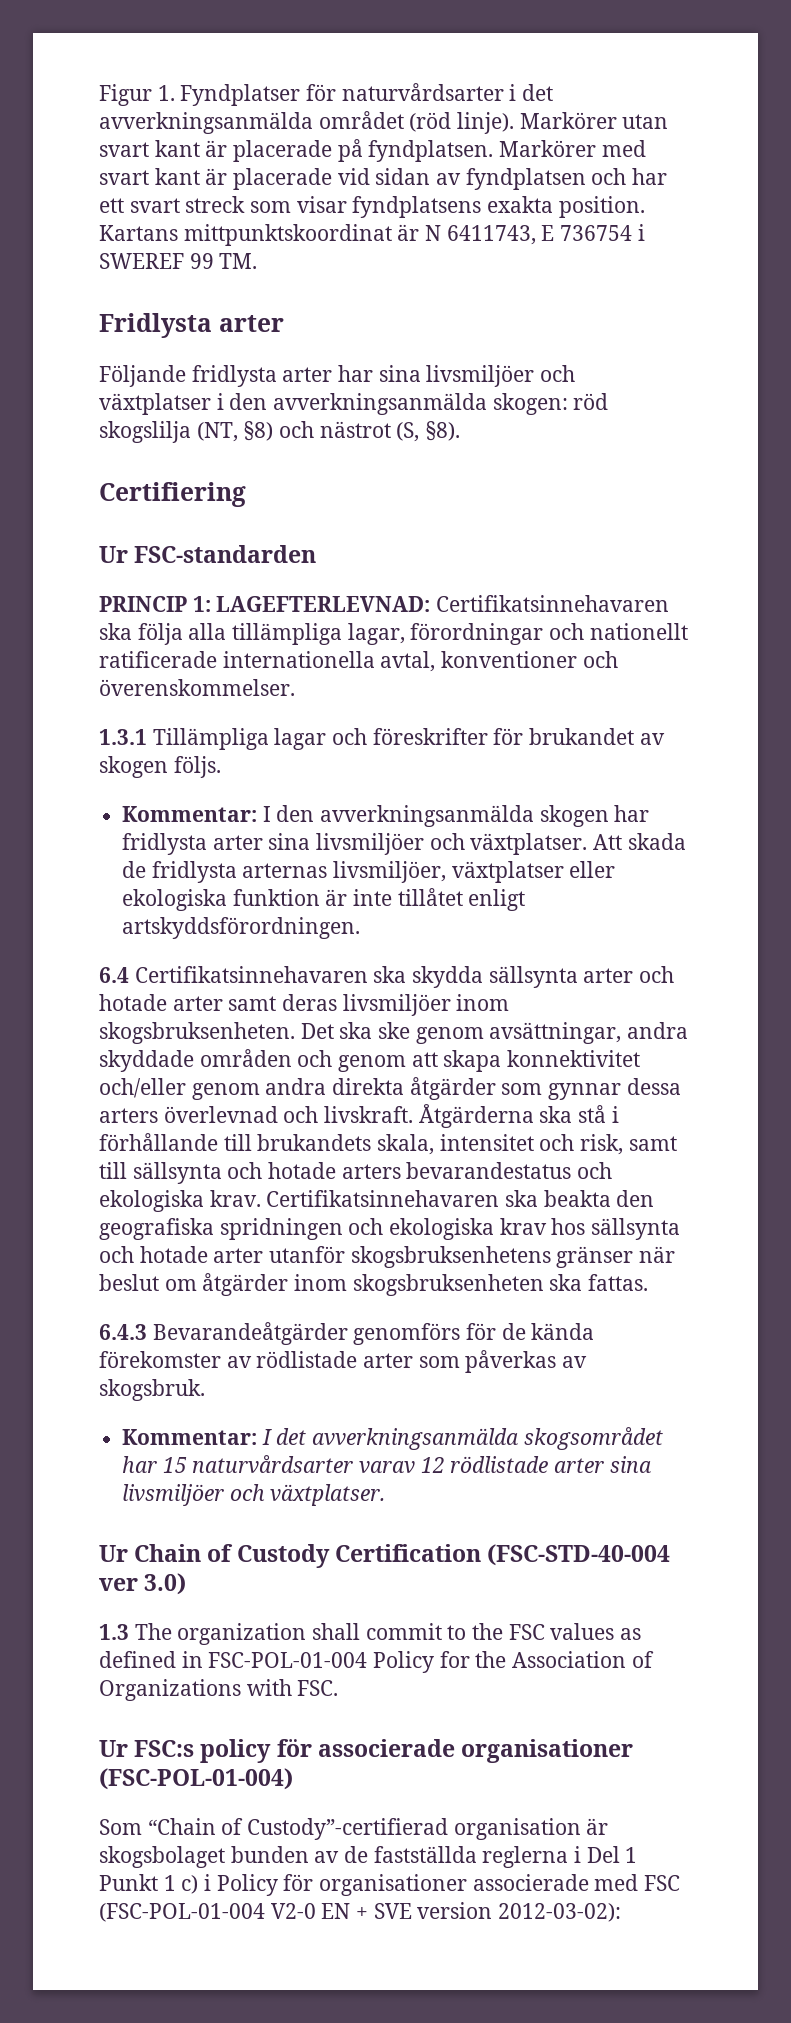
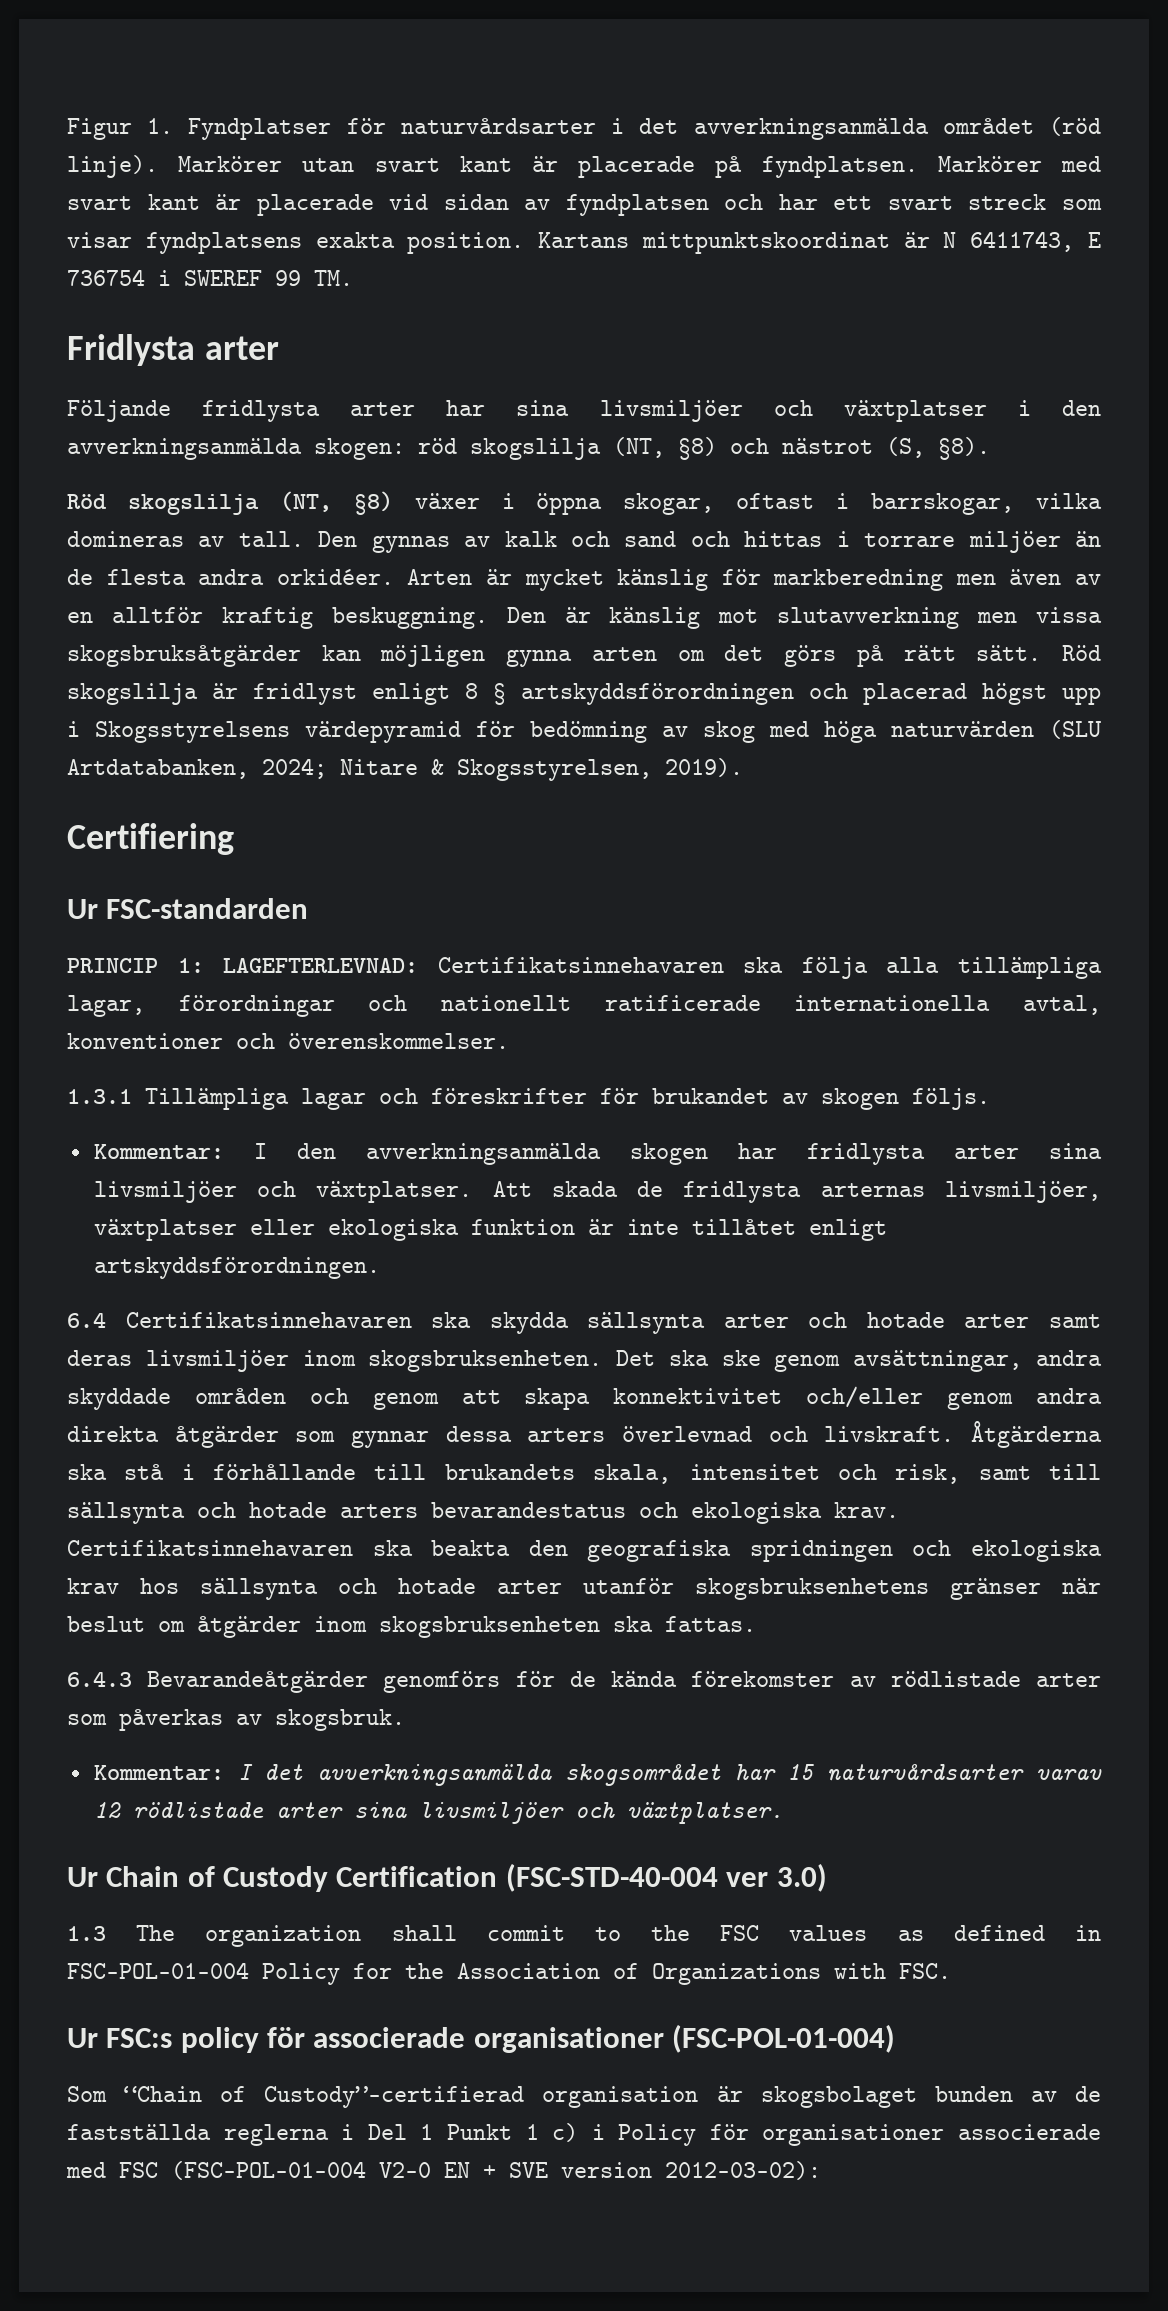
+ Röd skogslilja (NT, §8) växer i öppna skogar, oftast i barrskogar, vilka domineras av tall. Den gynnas av kalk och sand och hittas i torrare miljöer än de flesta andra orkidéer. Arten är mycket känslig för markberedning men även av en alltför kraftig beskuggning. Den är känslig mot slutavverkning men vissa skogsbruksåtgärder kan möjligen gynna arten om det görs på rätt sätt. Röd skogslilja är fridlyst enligt 8 § artskyddsförordningen och placerad högst upp i Skogsstyrelsens värdepyramid för bedömning av skog med höga naturvärden (SLU Artdatabanken, 2024; Nitare & Skogsstyrelsen, 2019).

